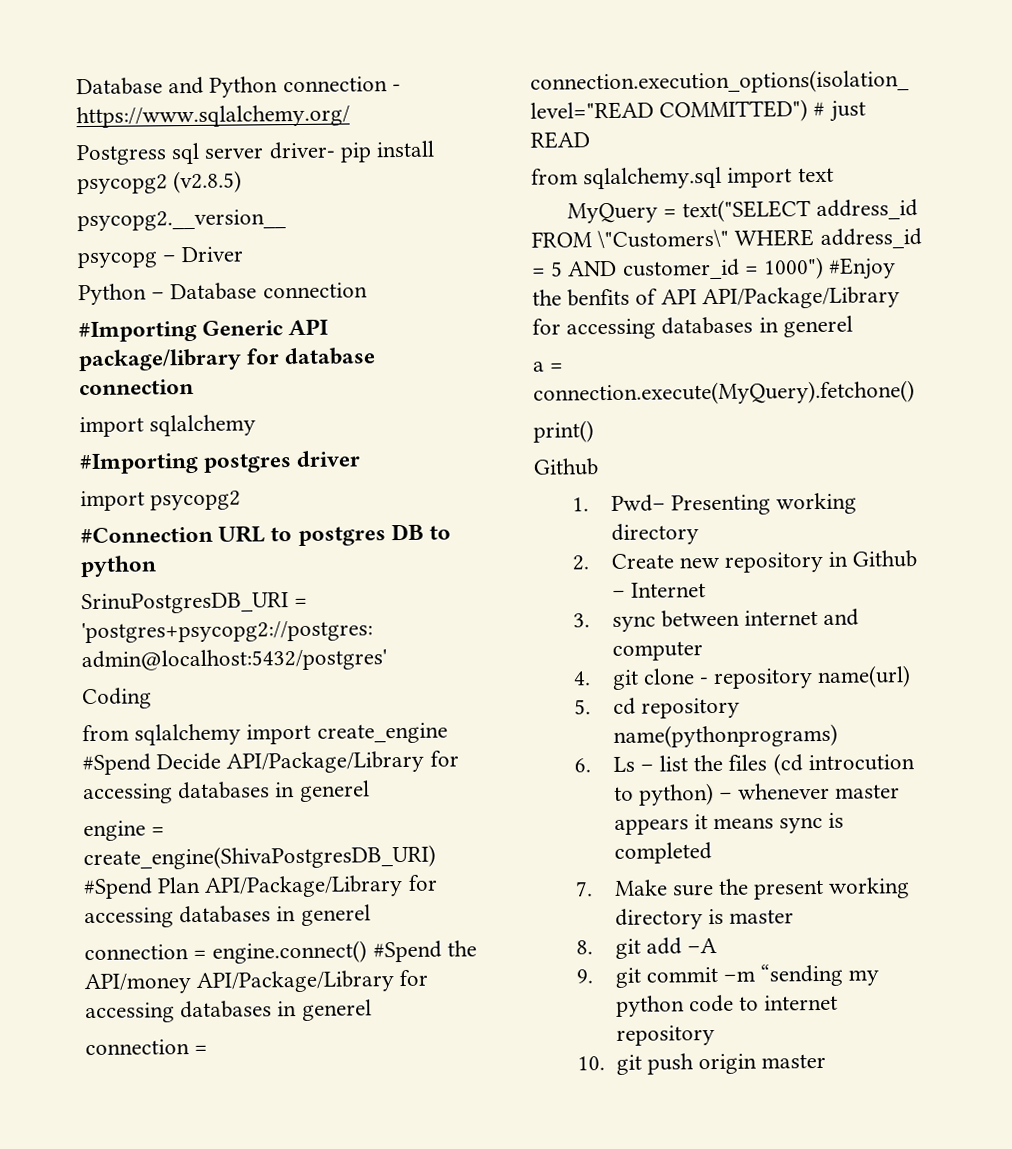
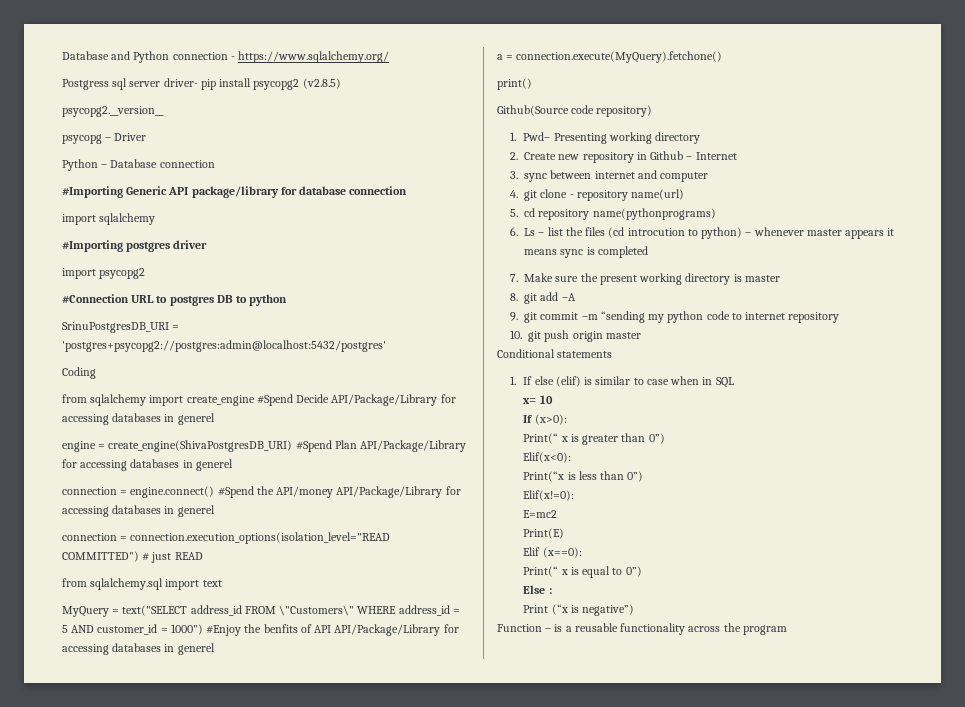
  print()
- Github
+ Github(Source code repository)
+ Conditional statements
+ 1. If else (elif) is similar to case when in SQL
+ x= 10
+ If (x>0):
+ Print(“ x is greater than 0”)
+ Elif(x<0):
+ Print(“x is less than 0”)
+ Elif(x!=0):
+ E=mc2
+ Print(E)
+ Elif (x==0):
+ Print(“ x is equal to 0”)
+ Else :
+ Print (“x is negative”)
+ Function – is a reusable functionality across the program

